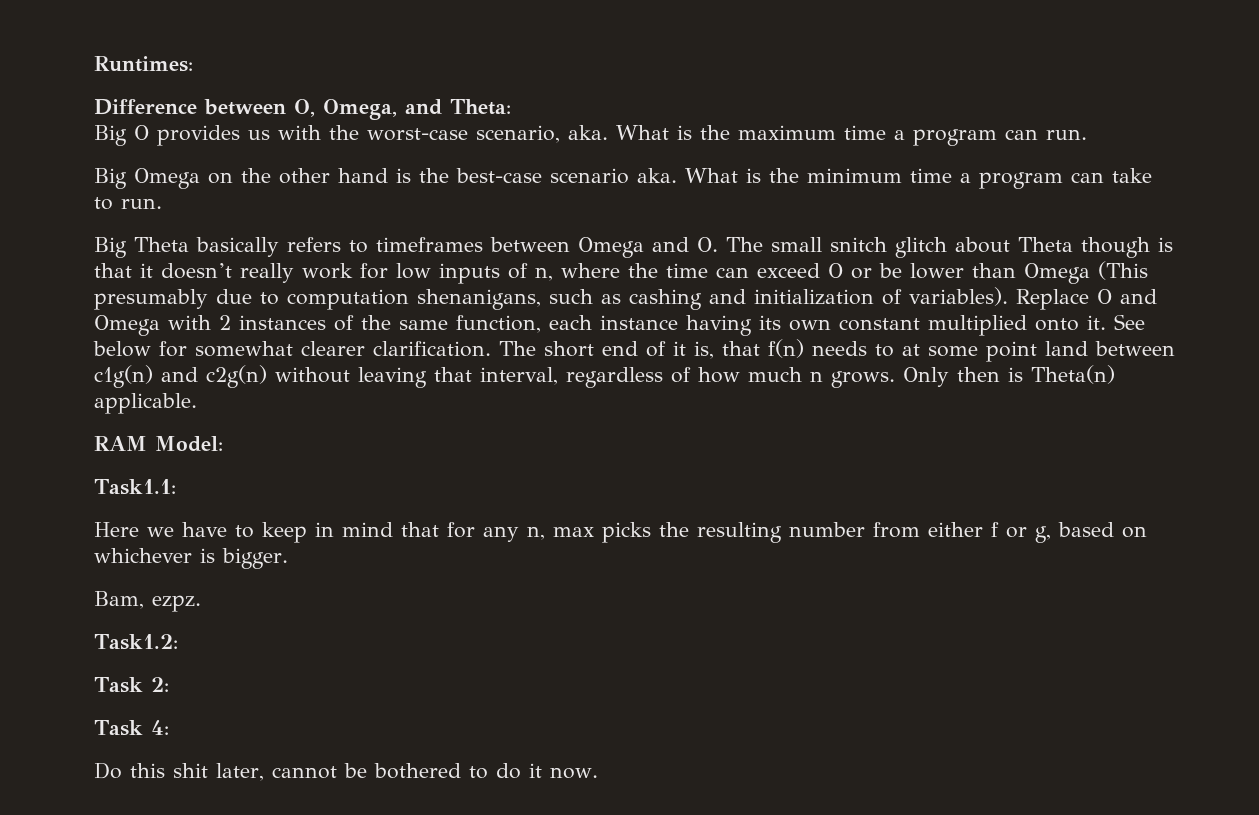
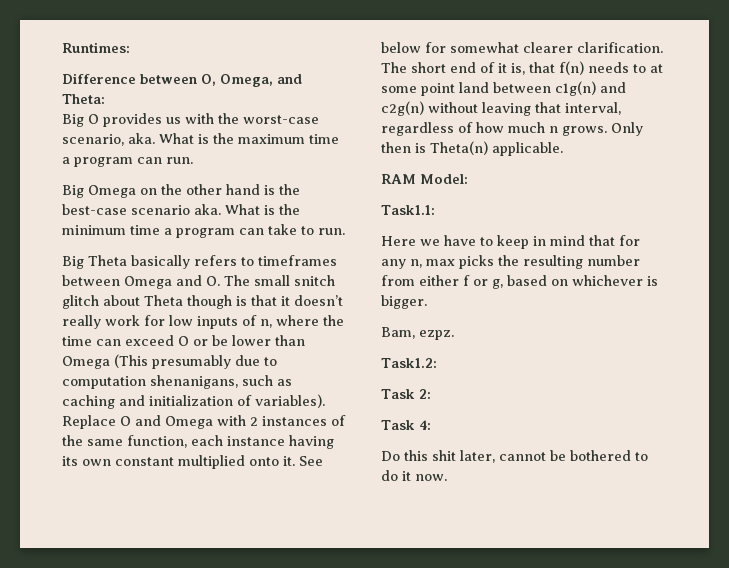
- Big Theta basically refers to timeframes between Omega and O. The small snitch glitch about Theta though is that it doesn’t really work for low inputs of n, where the time can exceed O or be lower than Omega (This presumably due to computation shenanigans, such as cashing and initialization of variables).
+ Big Theta basically refers to timeframes between Omega and O. The small snitch glitch about Theta though is that it doesn’t really work for low inputs of n, where the time can exceed O or be lower than Omega (This presumably due to computation shenanigans, such as caching and initialization of variables).

